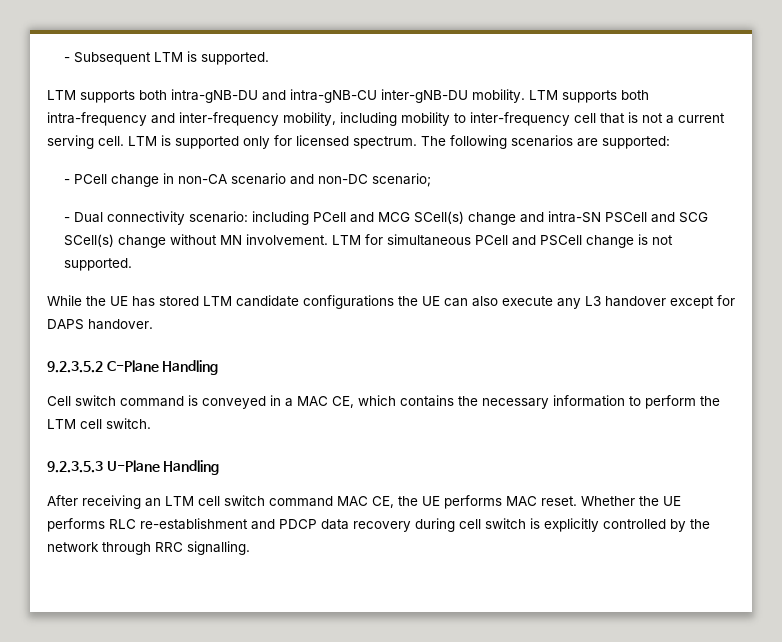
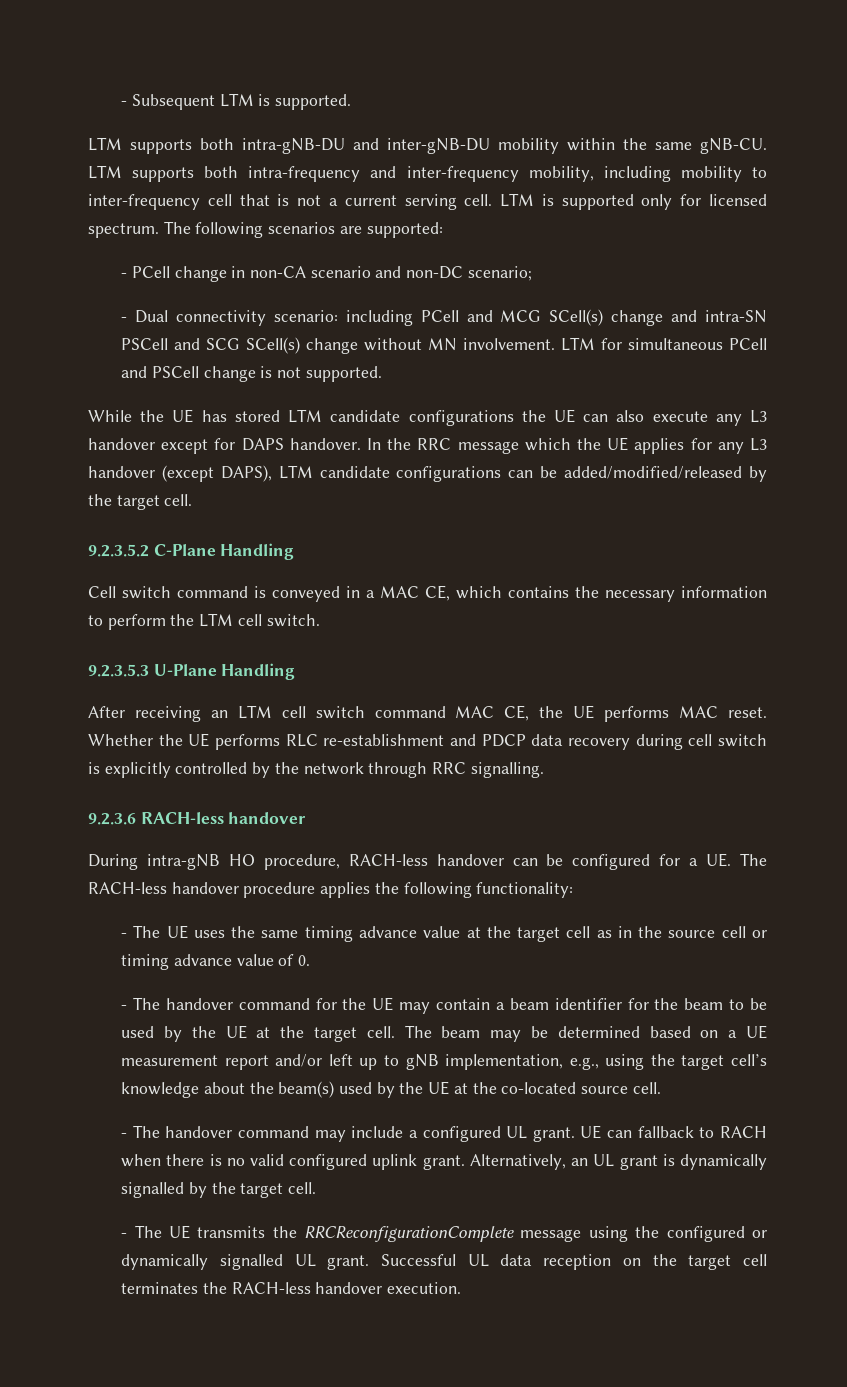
- LTM supports both intra-gNB-DU and intra-gNB-CU inter-gNB-DU mobility.
+ LTM supports both intra-gNB-DU and inter-gNB-DU mobility within the same gNB-CU.
+ In the RRC message which the UE applies for any L3 handover (except DAPS), LTM candidate configurations can be added/modified/released by the target cell.
+ 9.2.3.6 RACH-less handover
+ During intra-gNB HO procedure, RACH-less handover can be configured for a UE. The RACH-less handover procedure applies the following functionality:
+ - The UE uses the same timing advance value at the target cell as in the source cell or timing advance value of 0.
+ - The handover command for the UE may contain a beam identifier for the beam to be used by the UE at the target cell. The beam may be determined based on a UE measurement report and/or left up to gNB implementation, e.g., using the target cell’s knowledge about the beam(s) used by the UE at the co-located source cell.
+ - The handover command may include a configured UL grant. UE can fallback to RACH when there is no valid configured uplink grant. Alternatively, an UL grant is dynamically signalled by the target cell.
+ - The UE transmits the RRCReconfigurationComplete message using the configured or dynamically signalled UL grant. Successful UL data reception on the target cell terminates the RACH-less handover execution.

